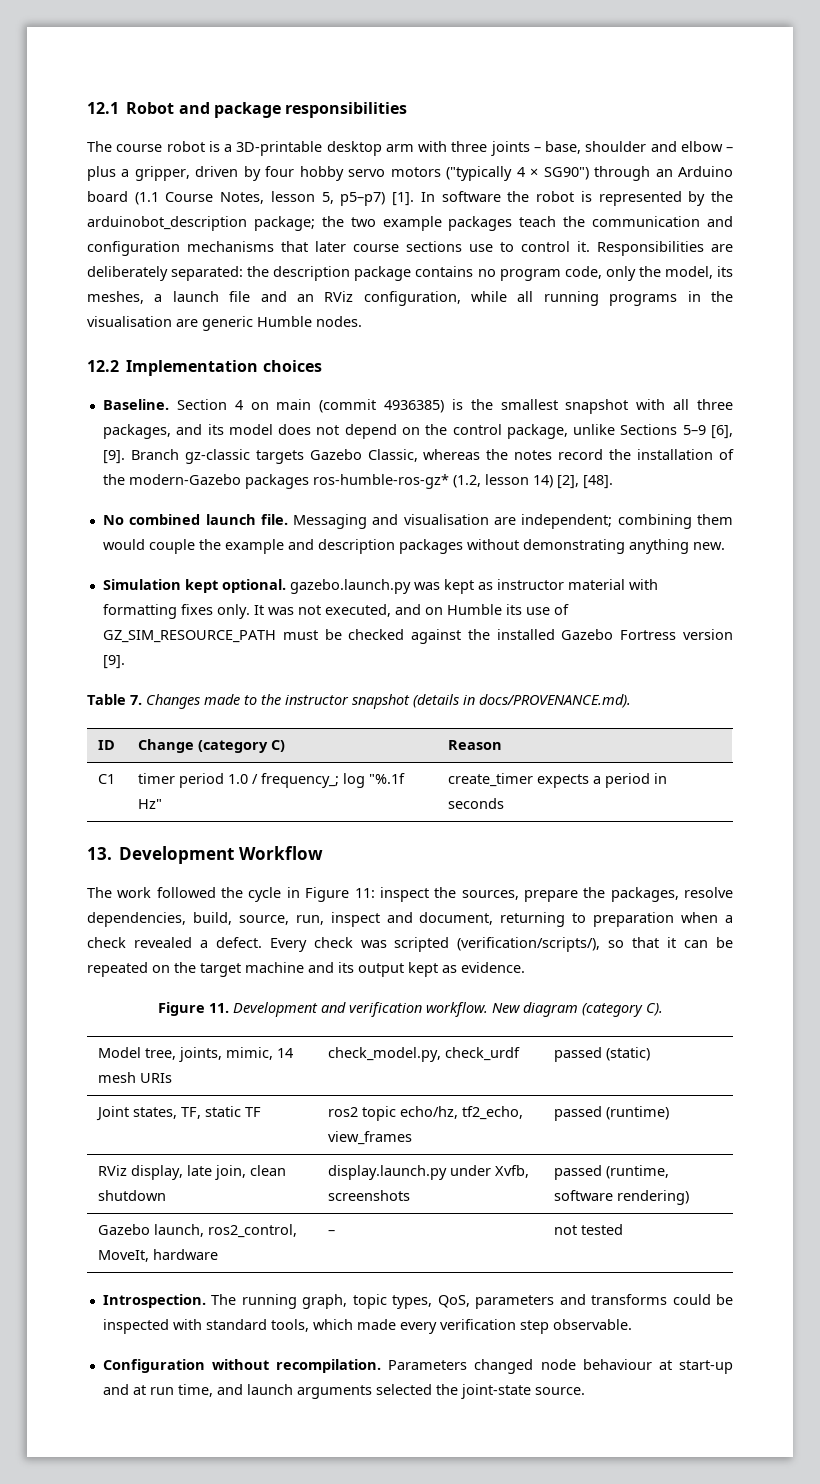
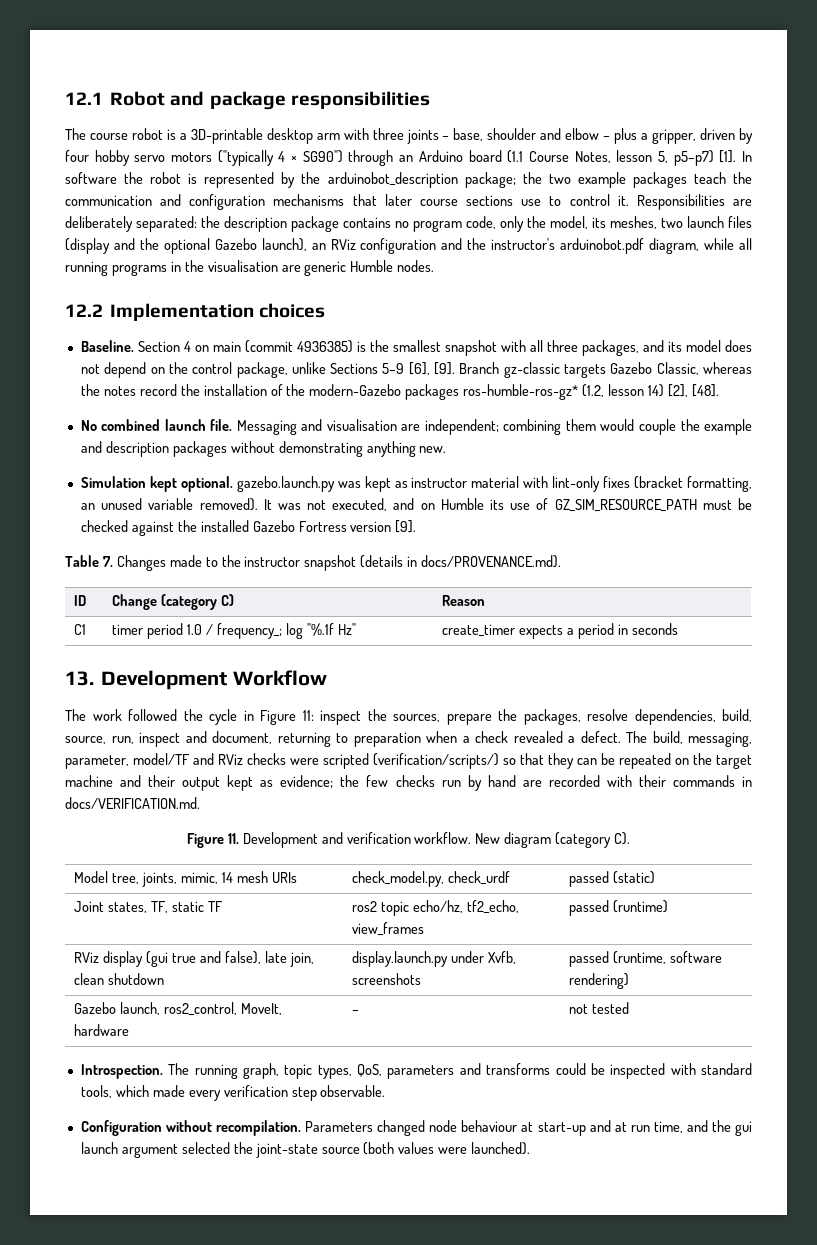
- Responsibilities are deliberately separated: the description package contains no program code, only the model, its meshes, a launch file and an RViz configuration, while all running programs in the visualisation are generic Humble nodes.
+ Responsibilities are deliberately separated: the description package contains no program code, only the model, its meshes, two launch files (display and the optional Gazebo launch), an RViz configuration and the instructor's arduinobot.pdf diagram, while all running programs in the visualisation are generic Humble nodes.
- Simulation kept optional. gazebo.launch.py was kept as instructor material with formatting fixes only.
+ Simulation kept optional. gazebo.launch.py was kept as instructor material with lint-only fixes (bracket formatting, an unused variable removed).
- Every check was scripted (verification/scripts/), so that it can be repeated on the target machine and its output kept as evidence.
+ The build, messaging, parameter, model/TF and RViz checks were scripted (verification/scripts/) so that they can be repeated on the target machine and their output kept as evidence; the few checks run by hand are recorded with their commands in docs/VERIFICATION.md.
- RViz display, late join, clean shutdown | display.launch.py under Xvfb, screenshots | passed (runtime, software rendering)
+ RViz display (gui true and false), late join, clean shutdown | display.launch.py under Xvfb, screenshots | passed (runtime, software rendering)
- Parameters changed node behaviour at start-up and at run time, and launch arguments selected the joint-state source.
+ Parameters changed node behaviour at start-up and at run time, and the gui launch argument selected the joint-state source (both values were launched).

